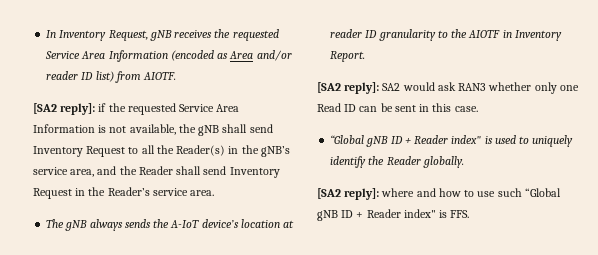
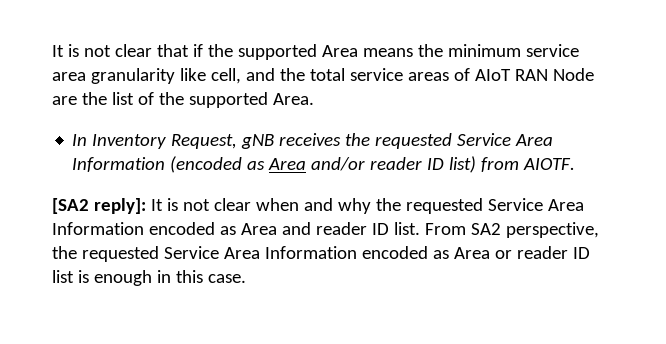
+ It is not clear that if the supported Area means the minimum service area granularity like cell, and the total service areas of AIoT RAN Node are the list of the supported Area.
- [SA2 reply]: if the requested Service Area Information is not available, the gNB shall send Inventory Request to all the Reader(s) in the gNB’s service area, and the Reader shall send Inventory Request in the Reader’s service area.
- The gNB always sends the A-IoT device’s location at reader ID granularity to the AIOTF in Inventory Report.
- [SA2 reply]: SA2 would ask RAN3 whether only one Read ID can be sent in this case.
- “Global gNB ID + Reader index" is used to uniquely identify the Reader globally.
- [SA2 reply]: where and how to use such “Global gNB ID + Reader index" is FFS.
+ [SA2 reply]: It is not clear when and why the requested Service Area Information encoded as Area and reader ID list. From SA2 perspective, the requested Service Area Information encoded as Area or reader ID list is enough in this case.

